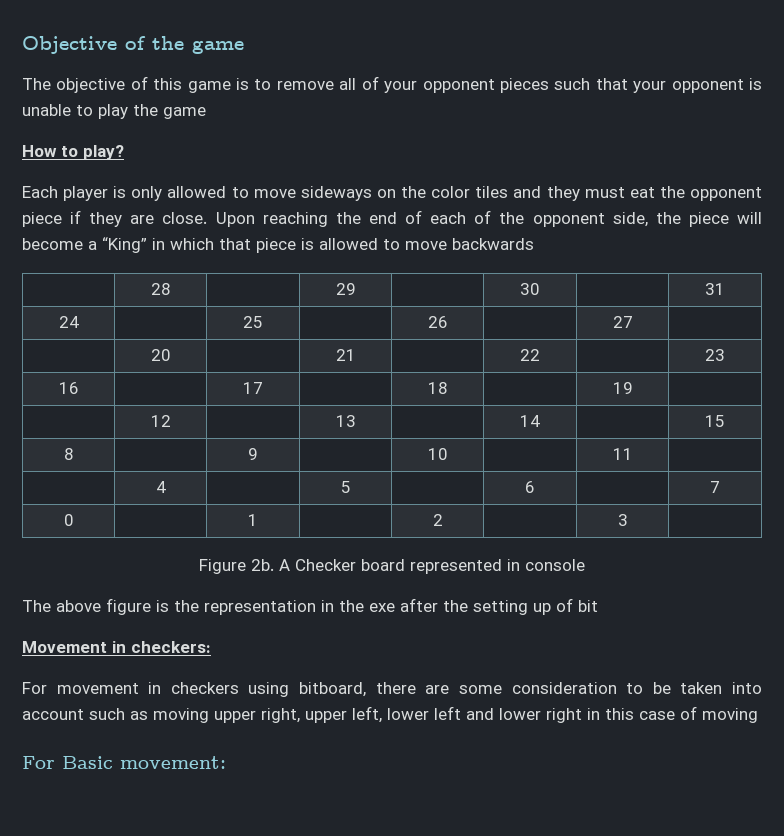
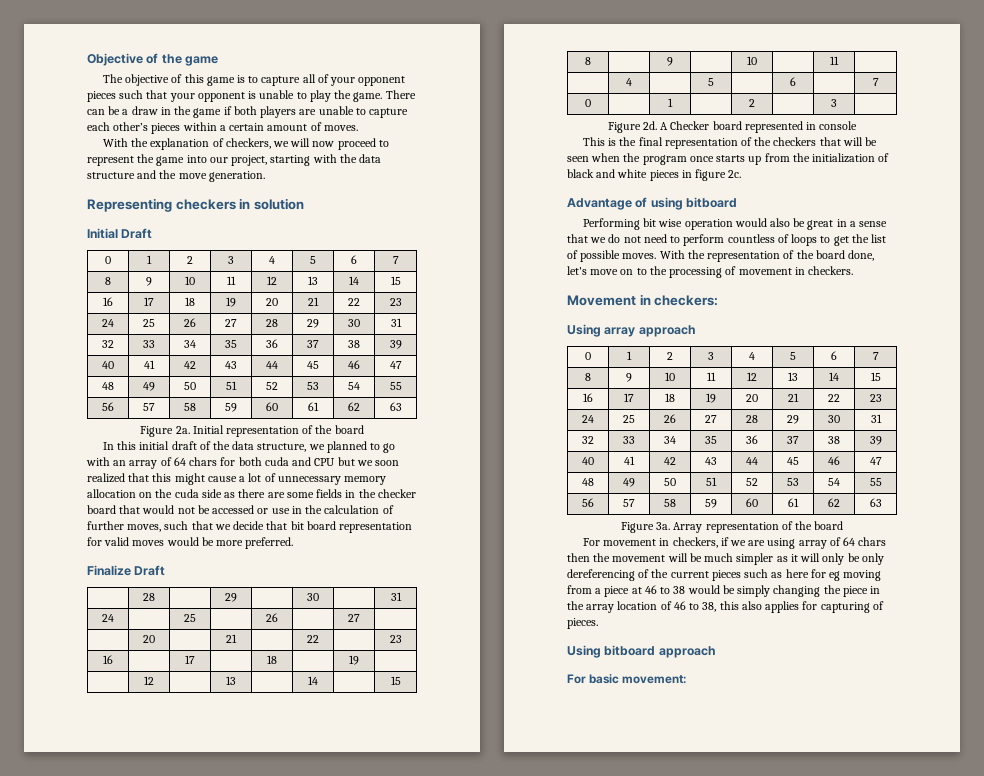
- The objective of this game is to remove all of your opponent pieces such that your opponent is unable to play the game
- How to play?
- Each player is only allowed to move sideways on the color tiles and they must eat the opponent piece if they are close. Upon reaching the end of each of the opponent side, the piece will become a “King” in which that piece is allowed to move backwards
+ The objective of this game is to capture all of your opponent pieces such that your opponent is unable to play the game. There can be a draw in the game if both players are unable to capture each other’s pieces within a certain amount of moves.
+ With the explanation of checkers, we will now proceed to represent the game into our project, starting with the data structure and the move generation.
+ Representing checkers in solution
+ Initial Draft
+ 0 | 1 | 2 | 3 | 4 | 5 | 6 | 7
+ 8 | 9 | 10 | 11 | 12 | 13 | 14 | 15
+ 16 | 17 | 18 | 19 | 20 | 21 | 22 | 23
+ 24 | 25 | 26 | 27 | 28 | 29 | 30 | 31
+ 32 | 33 | 34 | 35 | 36 | 37 | 38 | 39
+ 40 | 41 | 42 | 43 | 44 | 45 | 46 | 47
+ 48 | 49 | 50 | 51 | 52 | 53 | 54 | 55
+ 56 | 57 | 58 | 59 | 60 | 61 | 62 | 63
+ Figure 2a. Initial representation of the board
+ In this initial draft of the data structure, we planned to go with an array of 64 chars for both cuda and CPU but we soon realized that this might cause a lot of unnecessary memory allocation on the cuda side as there are some fields in the checker board that would not be accessed or use in the calculation of further moves, such that we decide that bit board representation for valid moves would be more preferred.
+ Finalize Draft
- Figure 2b.
+ Figure 2d.
- The above figure is the representation in the exe after the setting up of bit
+ This is the final representation of the checkers that will be seen when the program once starts up from the initialization of black and white pieces in figure 2c.
+ Advantage of using bitboard
+ Performing bit wise operation would also be great in a sense that we do not need to perform countless of loops to get the list of possible moves. With the representation of the board done, let's move on to the processing of movement in checkers.
  Movement in checkers:
- For movement in checkers using bitboard, there are some consideration to be taken into account such as moving upper right, upper left, lower left and lower right in this case of moving
- For Basic movement:
+ Using array approach
+ 0 | 1 | 2 | 3 | 4 | 5 | 6 | 7
+ 8 | 9 | 10 | 11 | 12 | 13 | 14 | 15
+ 16 | 17 | 18 | 19 | 20 | 21 | 22 | 23
+ 24 | 25 | 26 | 27 | 28 | 29 | 30 | 31
+ 32 | 33 | 34 | 35 | 36 | 37 | 38 | 39
+ 40 | 41 | 42 | 43 | 44 | 45 | 46 | 47
+ 48 | 49 | 50 | 51 | 52 | 53 | 54 | 55
+ 56 | 57 | 58 | 59 | 60 | 61 | 62 | 63
+ Figure 3a. Array representation of the board
+ For movement in checkers, if we are using array of 64 chars then the movement will be much simpler as it will only be only dereferencing of the current pieces such as here for eg moving from a piece at 46 to 38 would be simply changing the piece in the array location of 46 to 38, this also applies for capturing of pieces.
+ Using bitboard approach
+ For basic movement:

